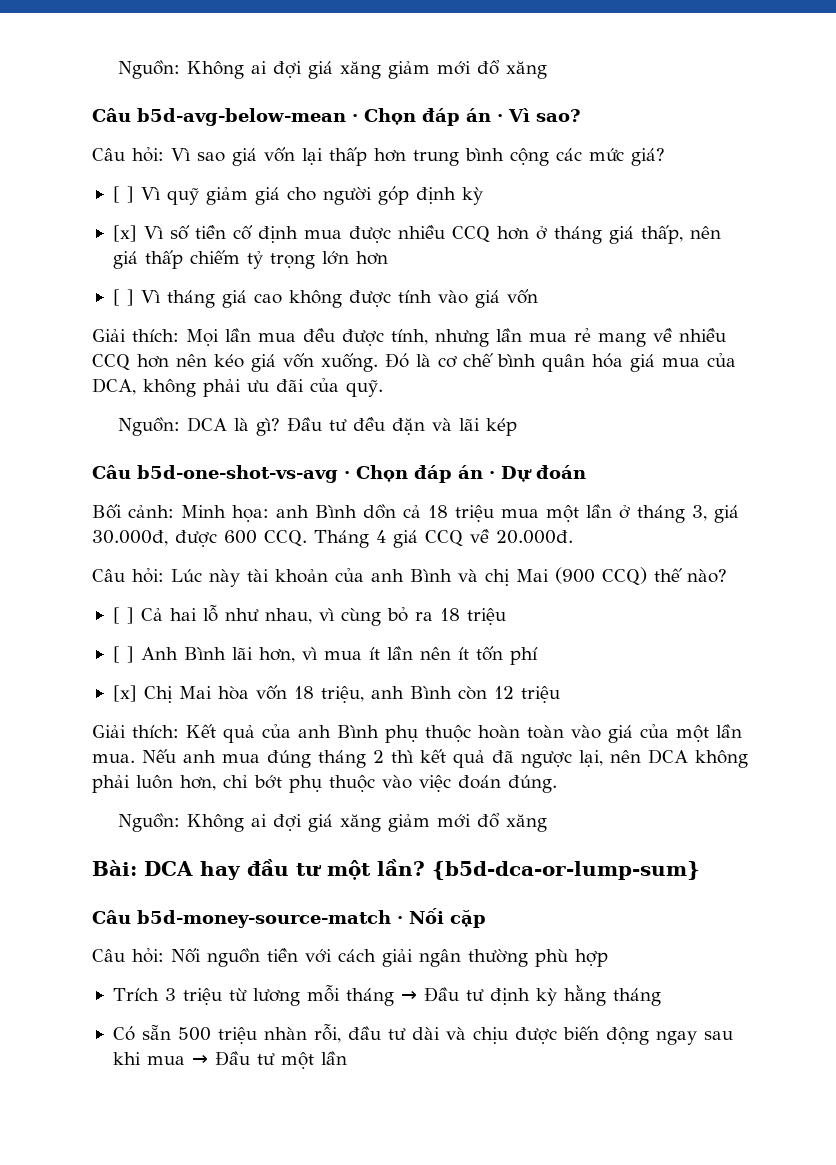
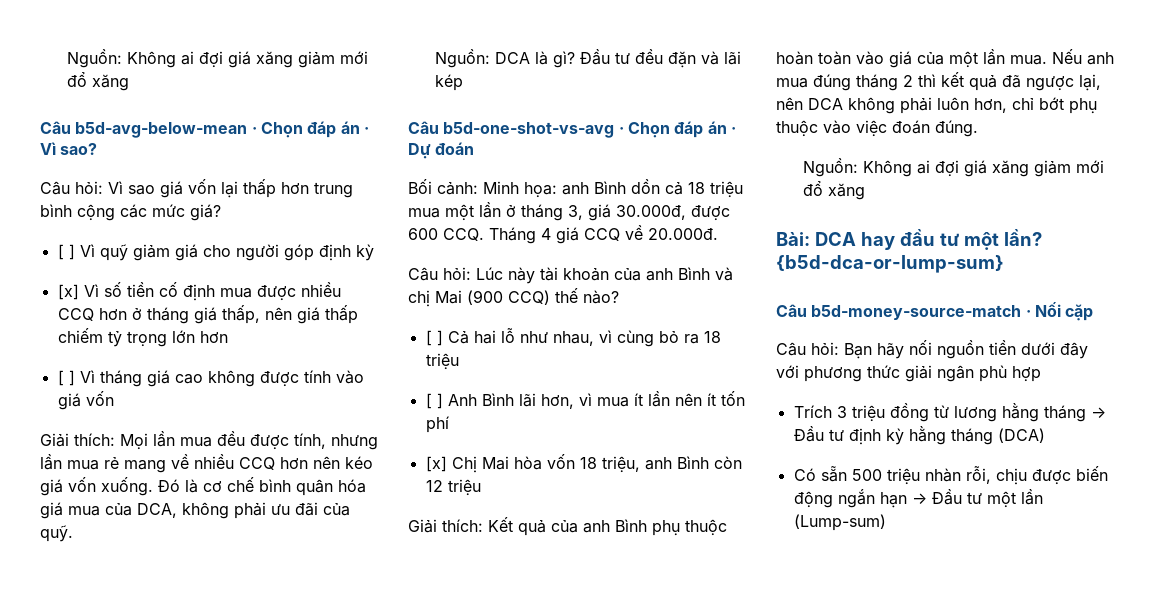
- Câu hỏi: Nối nguồn tiền với cách giải ngân thường phù hợp
+ Câu hỏi: Bạn hãy nối nguồn tiền dưới đây với phương thức giải ngân phù hợp
- Trích 3 triệu từ lương mỗi tháng → Đầu tư định kỳ hằng tháng
+ Trích 3 triệu đồng từ lương hằng tháng → Đầu tư định kỳ hằng tháng (DCA)
- Có sẵn 500 triệu nhàn rỗi, đầu tư dài và chịu được biến động ngay sau khi mua → Đầu tư một lần
+ Có sẵn 500 triệu nhàn rỗi, chịu được biến động ngắn hạn → Đầu tư một lần (Lump-sum)

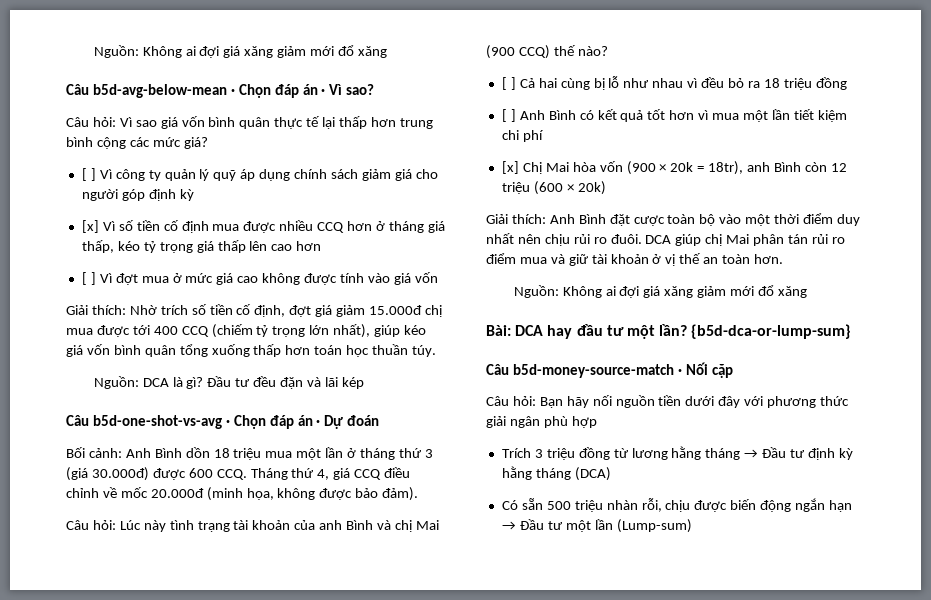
- Câu hỏi: Vì sao giá vốn lại thấp hơn trung bình cộng các mức giá?
+ Câu hỏi: Vì sao giá vốn bình quân thực tế lại thấp hơn trung bình cộng các mức giá?
- [ ] Vì quỹ giảm giá cho người góp định kỳ
+ [ ] Vì công ty quản lý quỹ áp dụng chính sách giảm giá cho người góp định kỳ
- [x] Vì số tiền cố định mua được nhiều CCQ hơn ở tháng giá thấp, nên giá thấp chiếm tỷ trọng lớn hơn
+ [x] Vì số tiền cố định mua được nhiều CCQ hơn ở tháng giá thấp, kéo tỷ trọng giá thấp lên cao hơn
- [ ] Vì tháng giá cao không được tính vào giá vốn
+ [ ] Vì đợt mua ở mức giá cao không được tính vào giá vốn
- Giải thích: Mọi lần mua đều được tính, nhưng lần mua rẻ mang về nhiều CCQ hơn nên kéo giá vốn xuống. Đó là cơ chế bình quân hóa giá mua của DCA, không phải ưu đãi của quỹ.
+ Giải thích: Nhờ trích số tiền cố định, đợt giá giảm 15.000đ chị mua được tới 400 CCQ (chiếm tỷ trọng lớn nhất), giúp kéo giá vốn bình quân tổng xuống thấp hơn toán học thuần túy.
- Bối cảnh: Minh họa: anh Bình dồn cả 18 triệu mua một lần ở tháng 3, giá 30.000đ, được 600 CCQ. Tháng 4 giá CCQ về 20.000đ.
+ Bối cảnh: Anh Bình dồn 18 triệu mua một lần ở tháng thứ 3 (giá 30.000đ) được 600 CCQ. Tháng thứ 4, giá CCQ điều chỉnh về mốc 20.000đ (minh họa, không được bảo đảm).
- Câu hỏi: Lúc này tài khoản của anh Bình và chị Mai (900 CCQ) thế nào?
+ Câu hỏi: Lúc này tình trạng tài khoản của anh Bình và chị Mai (900 CCQ) thế nào?
- [ ] Cả hai lỗ như nhau, vì cùng bỏ ra 18 triệu
+ [ ] Cả hai cùng bị lỗ như nhau vì đều bỏ ra 18 triệu đồng
- [ ] Anh Bình lãi hơn, vì mua ít lần nên ít tốn phí
+ [ ] Anh Bình có kết quả tốt hơn vì mua một lần tiết kiệm chi phí
- [x] Chị Mai hòa vốn 18 triệu, anh Bình còn 12 triệu
- Giải thích: Kết quả của anh Bình phụ thuộc hoàn toàn vào giá của một lần mua. Nếu anh mua đúng tháng 2 thì kết quả đã ngược lại, nên DCA không phải luôn hơn, chỉ bớt phụ thuộc vào việc đoán đúng.
+ [x] Chị Mai hòa vốn (900 × 20k = 18tr), anh Bình còn 12 triệu (600 × 20k)
+ Giải thích: Anh Bình đặt cược toàn bộ vào một thời điểm duy nhất nên chịu rủi ro đuôi. DCA giúp chị Mai phân tán rủi ro điểm mua và giữ tài khoản ở vị thế an toàn hơn.

